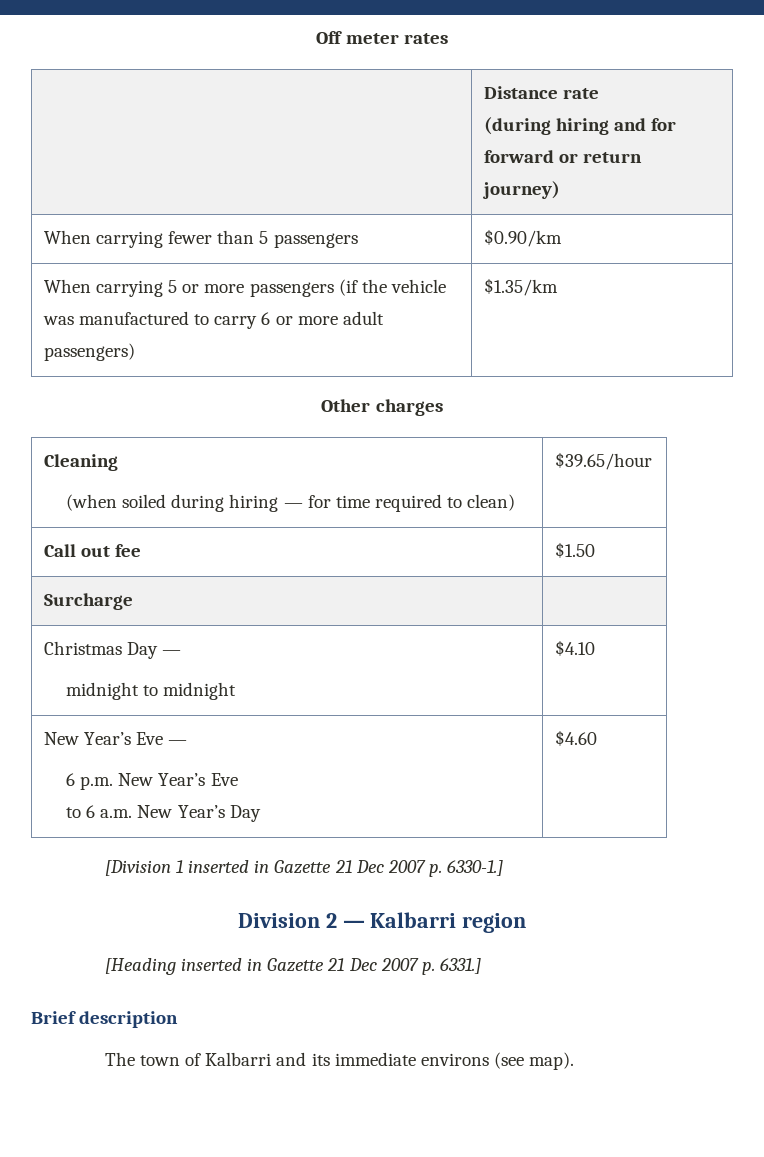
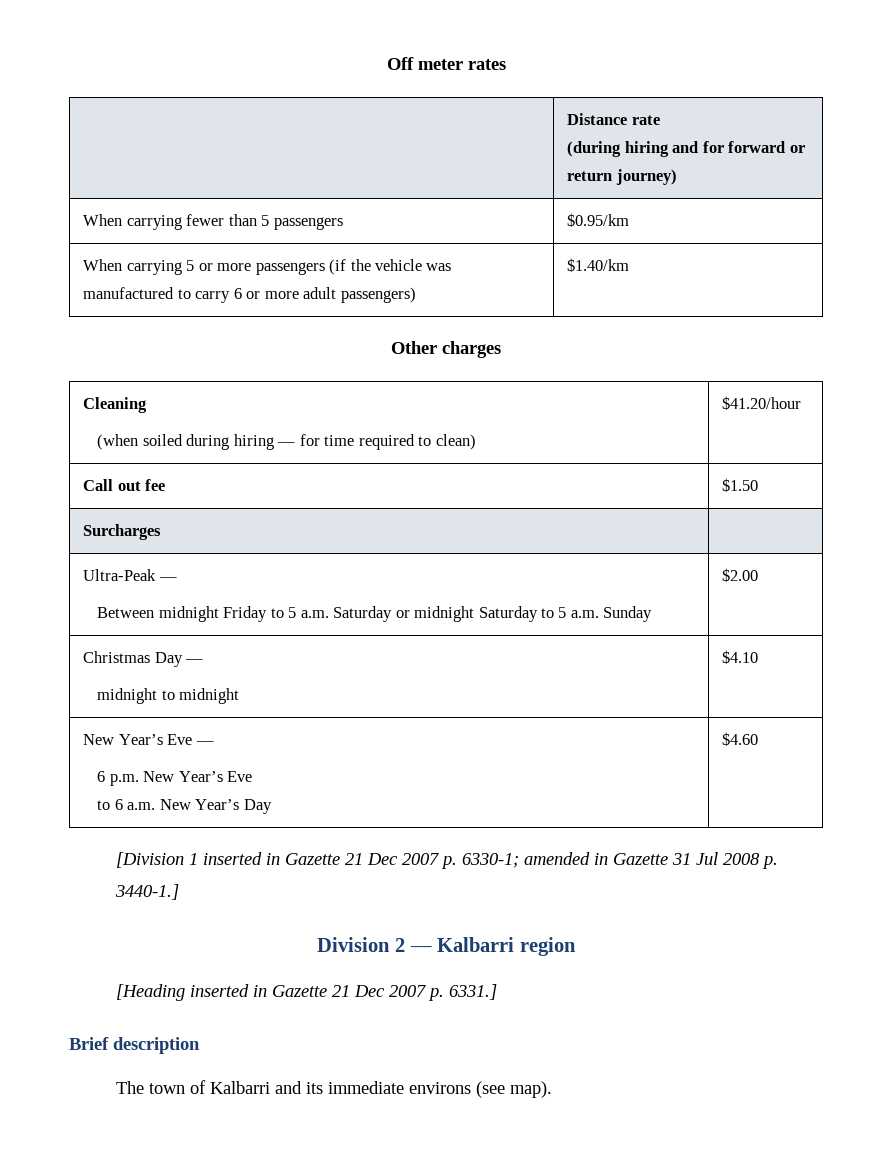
- When carrying fewer than 5 passengers | $0.90/km
+ When carrying fewer than 5 passengers | $0.95/km
- When carrying 5 or more passengers (if the vehicle was manufactured to carry 6 or more adult passengers) | $1.35/km
+ When carrying 5 or more passengers (if the vehicle was manufactured to carry 6 or more adult passengers) | $1.40/km
  Cleaning
- (when soiled during hiring — for time required to clean) | $39.65/hour
+ (when soiled during hiring — for time required to clean) | $41.20/hour
- Surcharge |
+ Surcharges |
+ Ultra-Peak —
+ Between midnight Friday to 5 a.m. Saturday or midnight Saturday to 5 a.m. Sunday | $2.00
- [Division 1 inserted in Gazette 21 Dec 2007 p. 6330-1.]
+ [Division 1 inserted in Gazette 21 Dec 2007 p. 6330-1; amended in Gazette 31 Jul 2008 p. 3440-1.]

